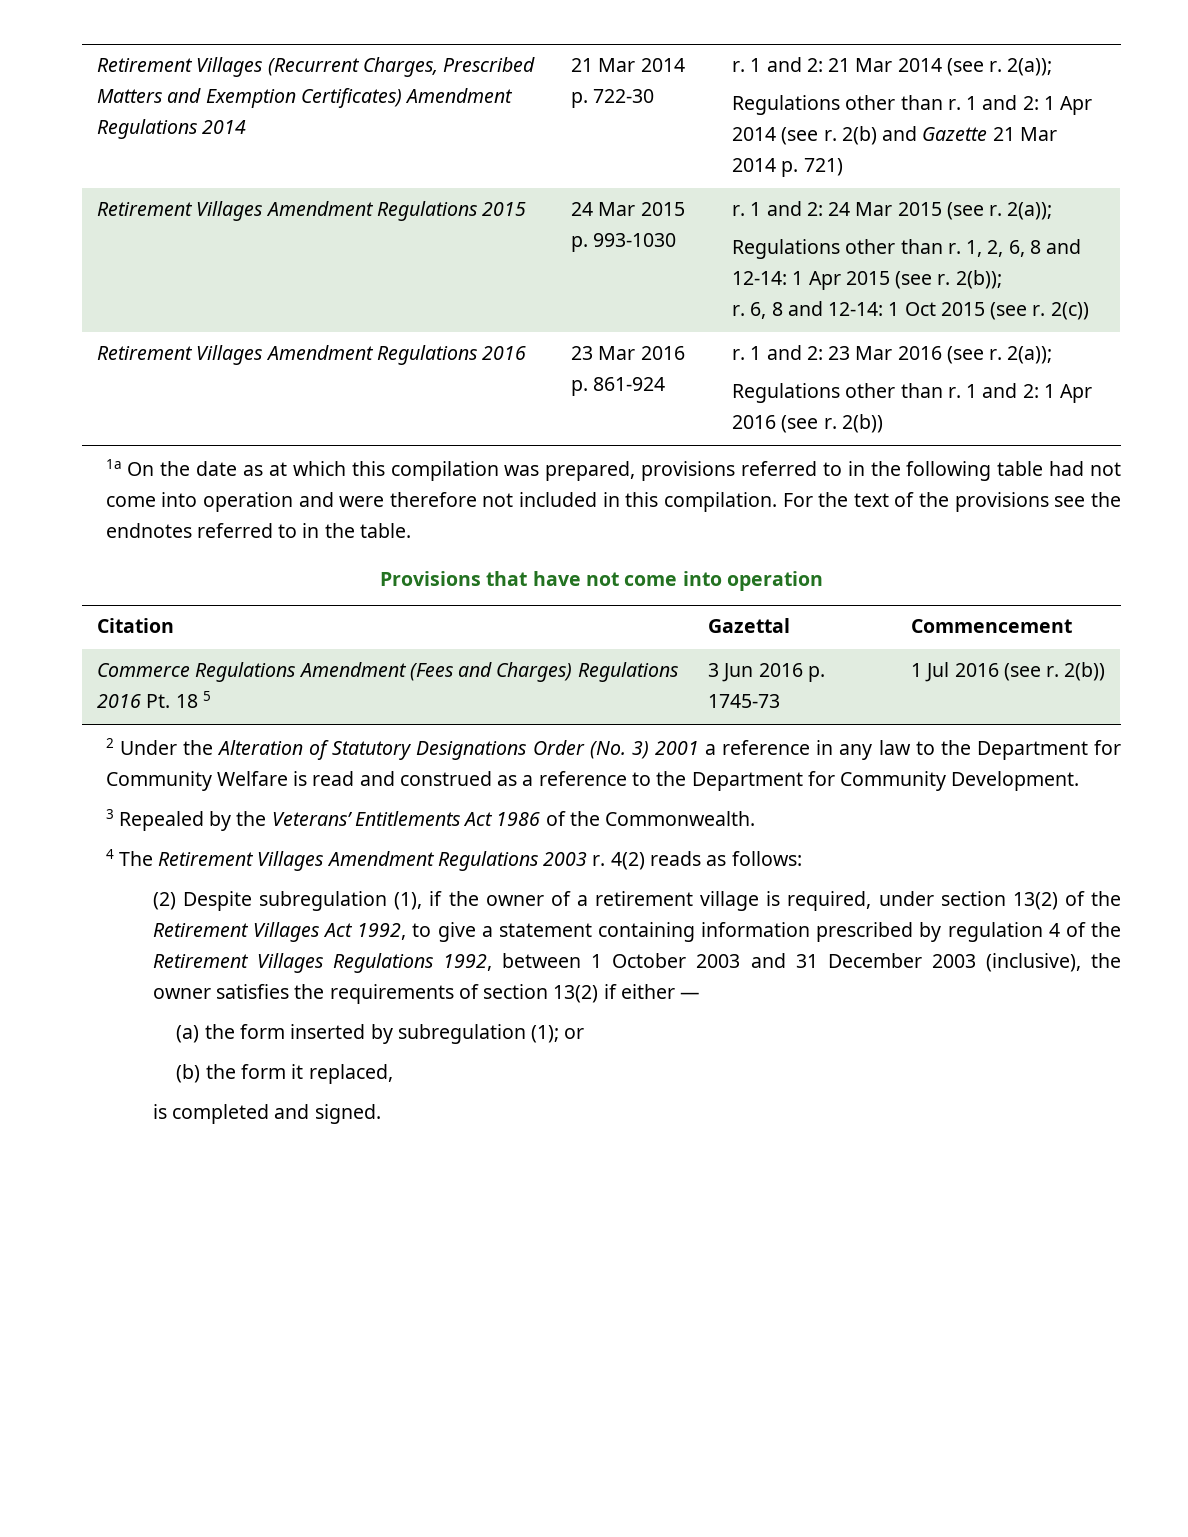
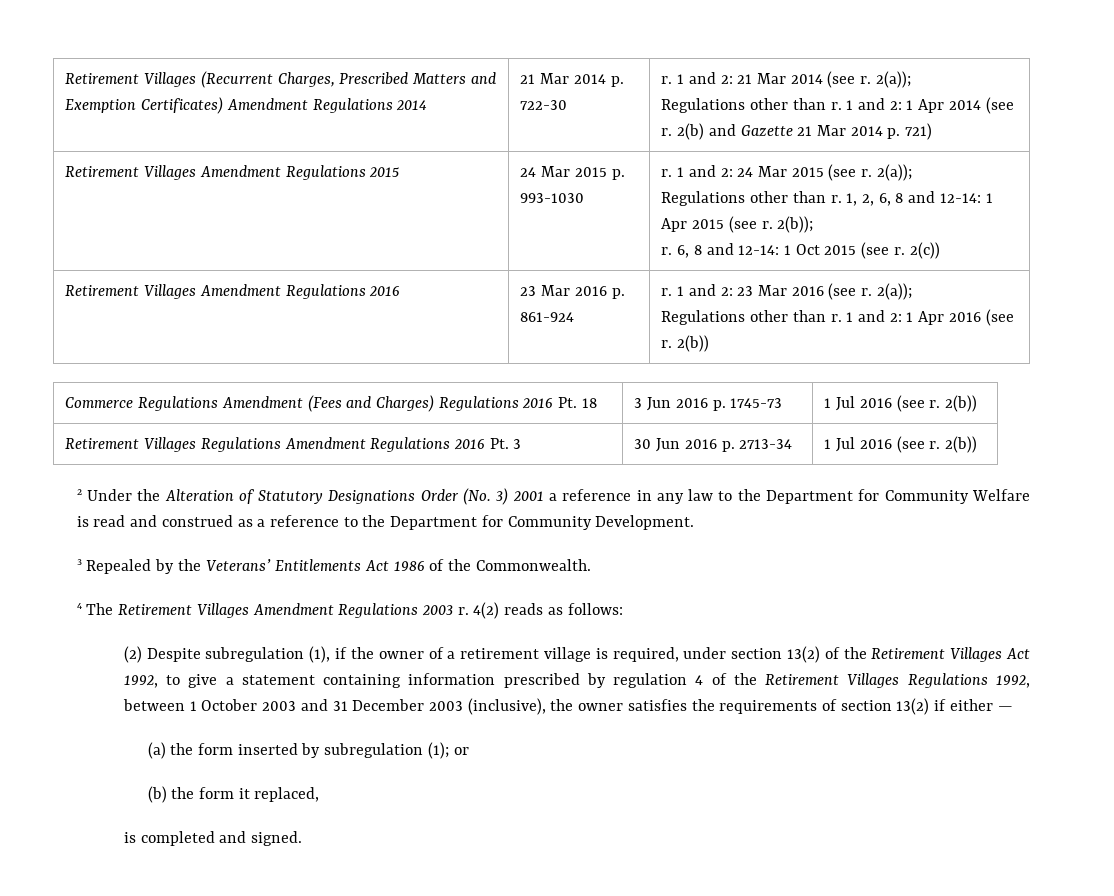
- 1a On the date as at which this compilation was prepared, provisions referred to in the following table had not come into operation and were therefore not included in this compilation. For the text of the provisions see the endnotes referred to in the table.
- Provisions that have not come into operation
- Citation | Gazettal | Commencement
- Commerce Regulations Amendment (Fees and Charges) Regulations 2016 Pt. 18 5 | 3 Jun 2016 p. 1745-73 | 1 Jul 2016 (see r. 2(b))
+ Commerce Regulations Amendment (Fees and Charges) Regulations 2016 Pt. 18 | 3 Jun 2016 p. 1745-73 | 1 Jul 2016 (see r. 2(b))
+ Retirement Villages Regulations Amendment Regulations 2016 Pt. 3 | 30 Jun 2016 p. 2713-34 | 1 Jul 2016 (see r. 2(b))

